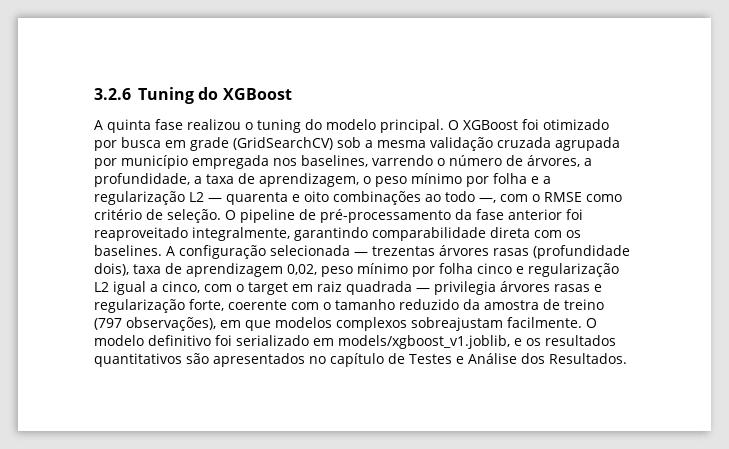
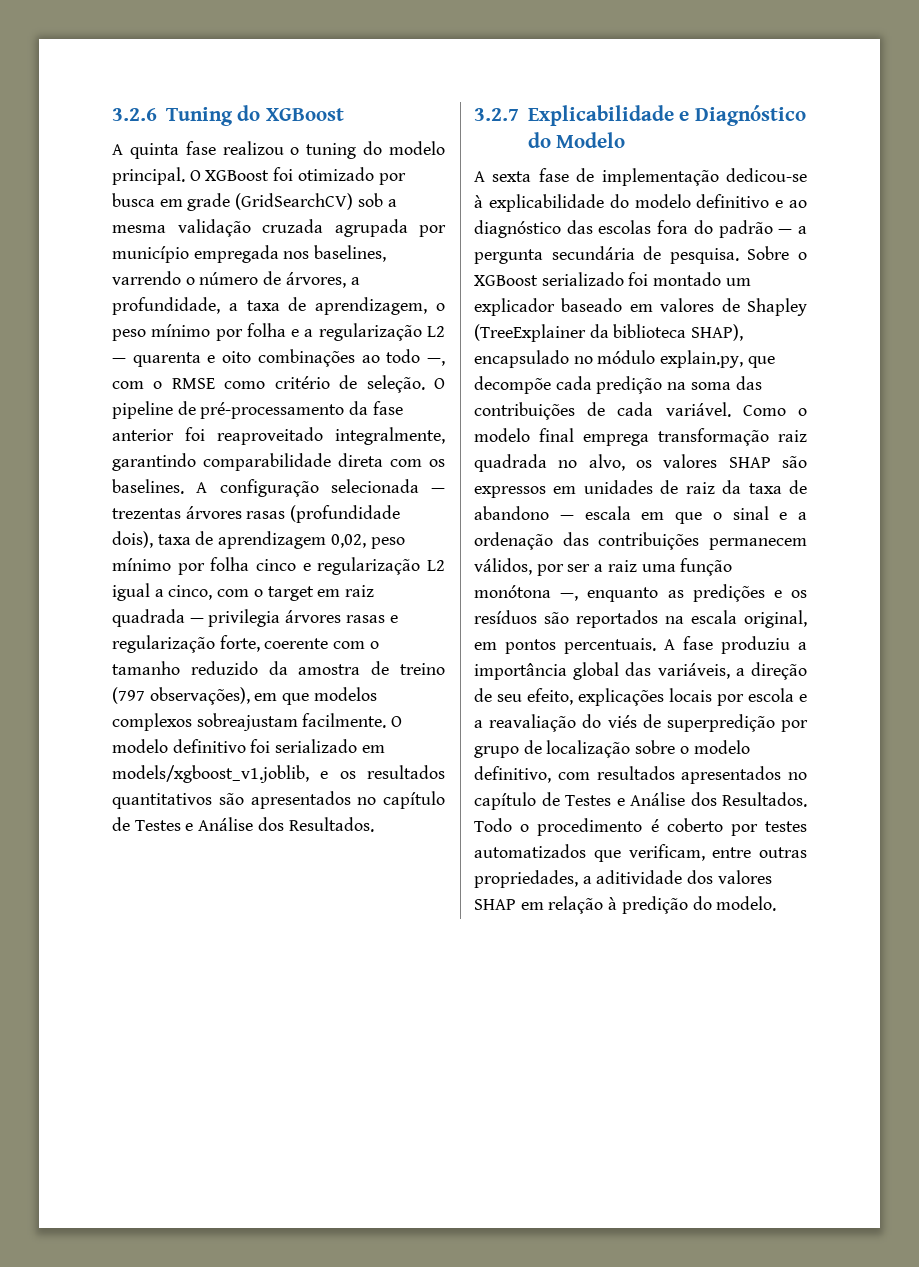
+ 3.2.7 Explicabilidade e Diagnóstico do Modelo
+ A sexta fase de implementação dedicou-se à explicabilidade do modelo definitivo e ao diagnóstico das escolas fora do padrão — a pergunta secundária de pesquisa. Sobre o XGBoost serializado foi montado um explicador baseado em valores de Shapley (TreeExplainer da biblioteca SHAP), encapsulado no módulo explain.py, que decompõe cada predição na soma das contribuições de cada variável. Como o modelo final emprega transformação raiz quadrada no alvo, os valores SHAP são expressos em unidades de raiz da taxa de abandono — escala em que o sinal e a ordenação das contribuições permanecem válidos, por ser a raiz uma função monótona —, enquanto as predições e os resíduos são reportados na escala original, em pontos percentuais. A fase produziu a importância global das variáveis, a direção de seu efeito, explicações locais por escola e a reavaliação do viés de superpredição por grupo de localização sobre o modelo definitivo, com resultados apresentados no capítulo de Testes e Análise dos Resultados. Todo o procedimento é coberto por testes automatizados que verificam, entre outras propriedades, a aditividade dos valores SHAP em relação à predição do modelo.

